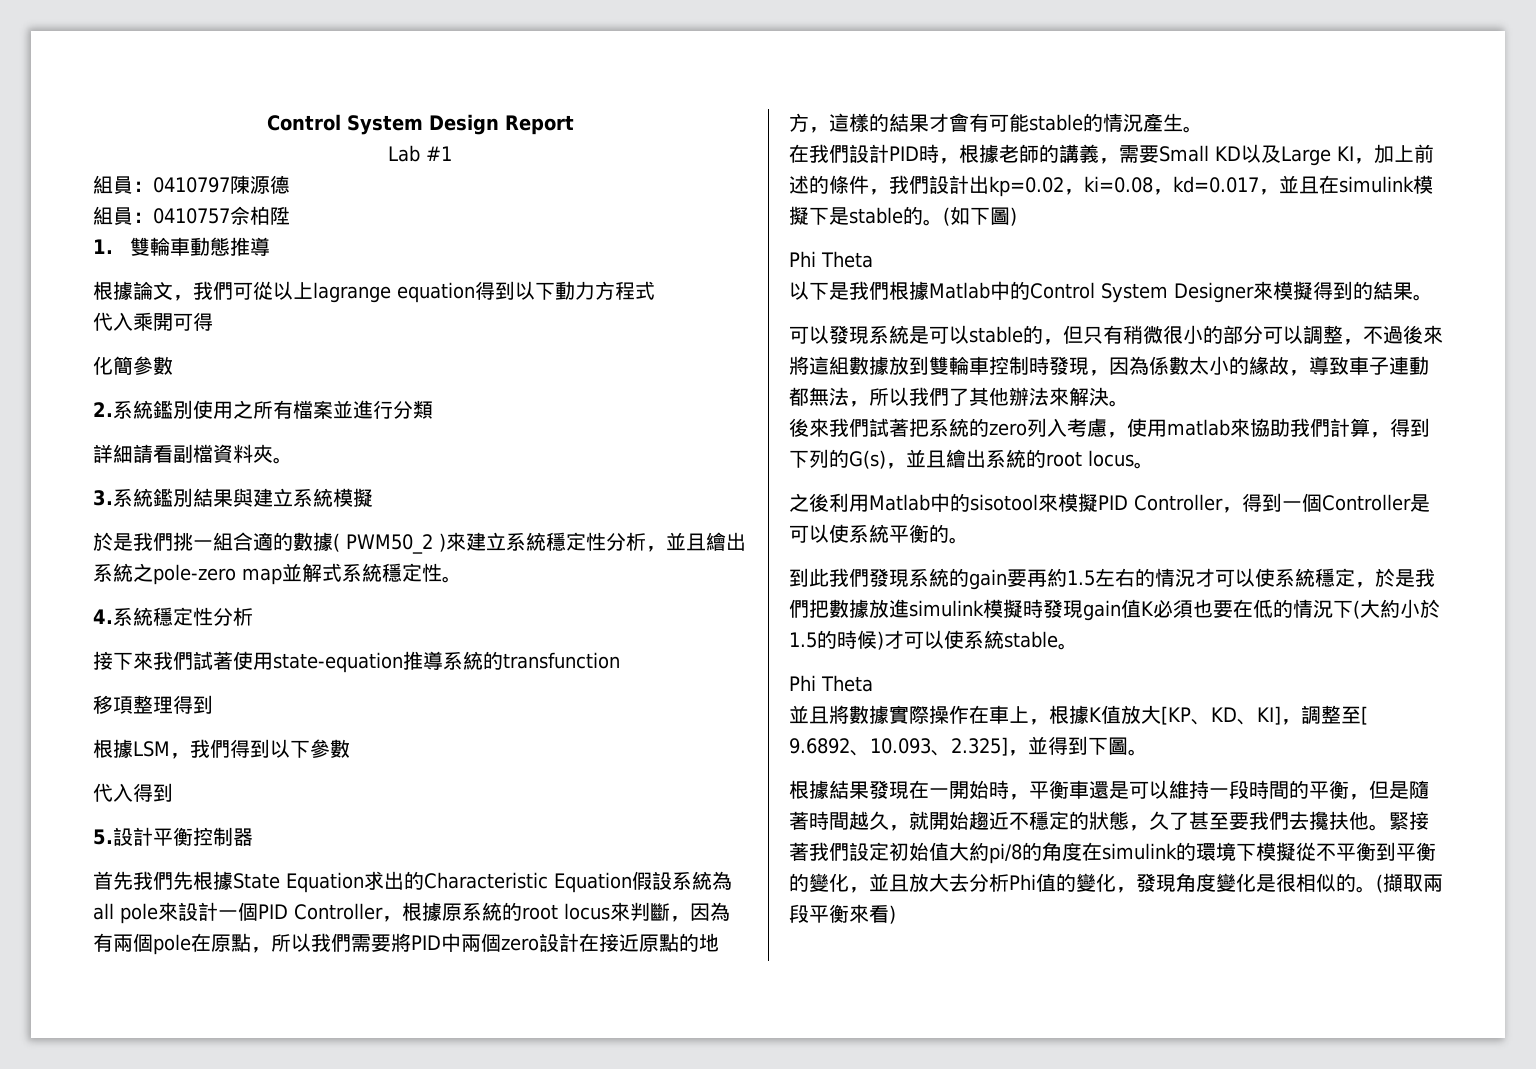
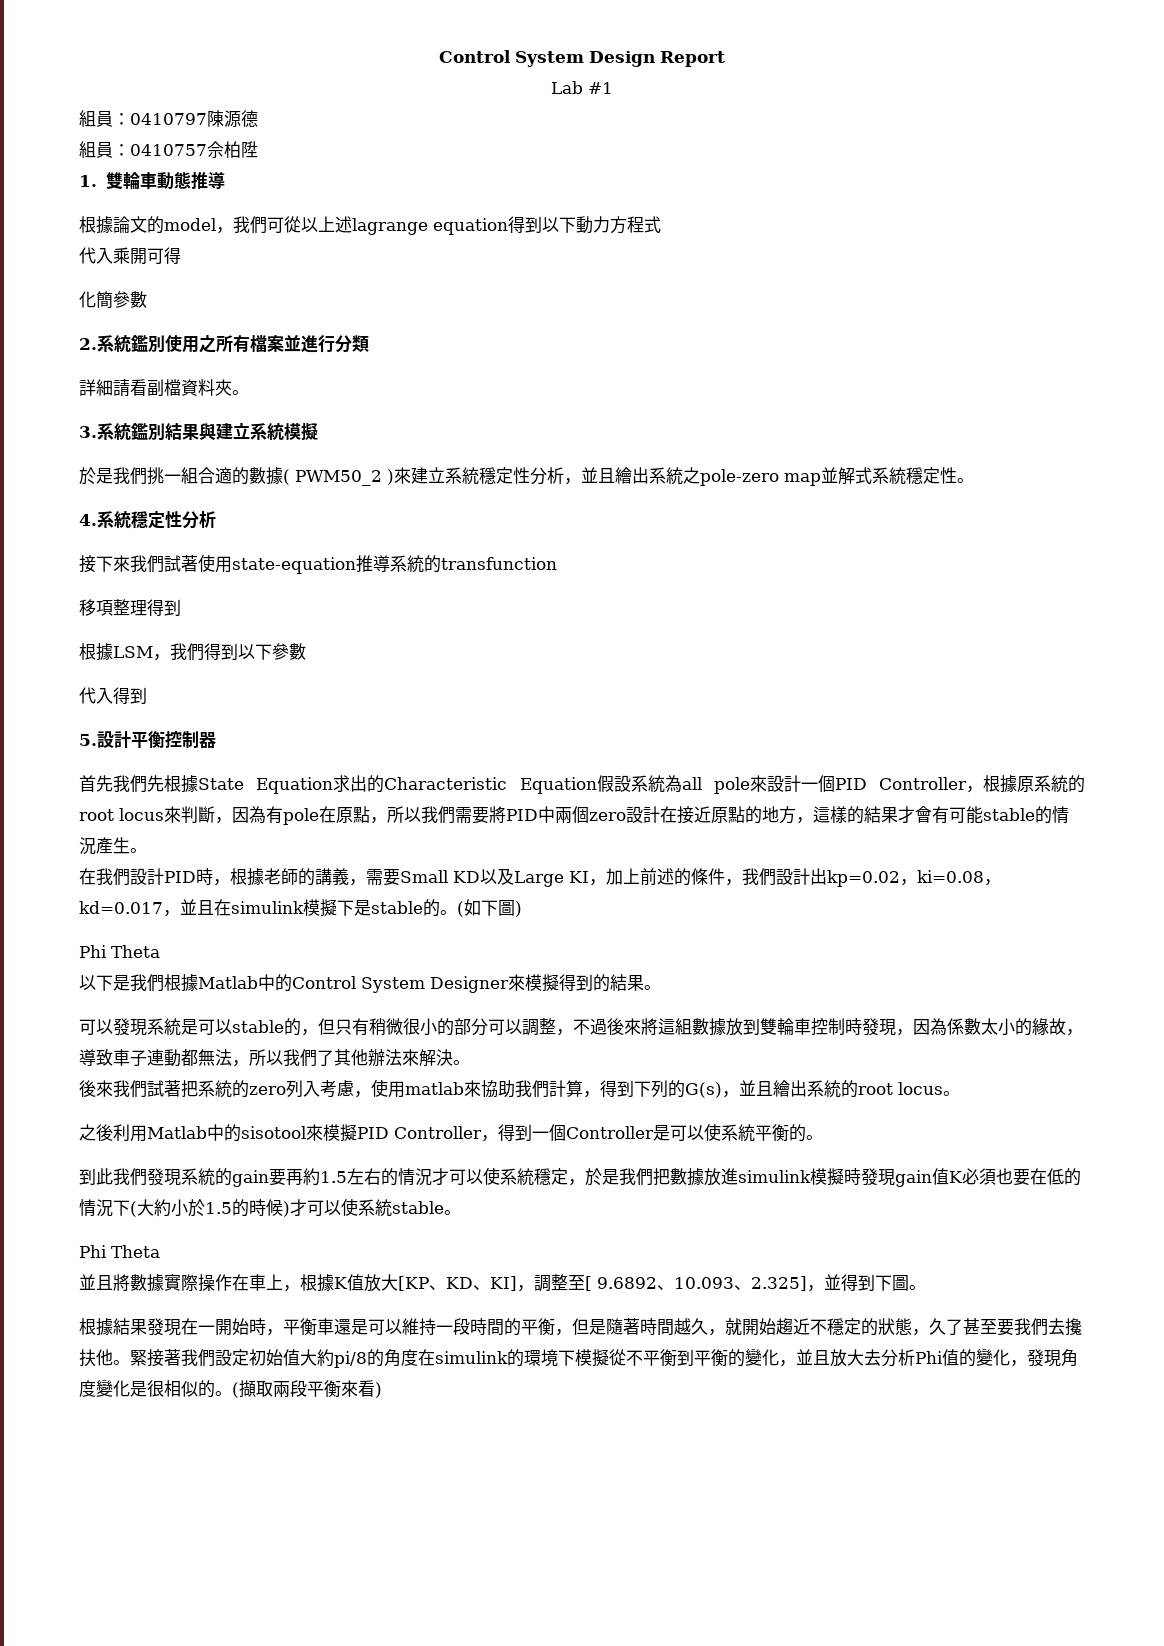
- 根據論文，我們可從以上lagrange equation得到以下動力方程式
+ 根據論文的model，我們可從以上述lagrange equation得到以下動力方程式
- 首先我們先根據State Equation求出的Characteristic Equation假設系統為all pole來設計一個PID Controller，根據原系統的root locus來判斷，因為有兩個pole在原點，所以我們需要將PID中兩個zero設計在接近原點的地方，這樣的結果才會有可能stable的情況產生。
+ 首先我們先根據State Equation求出的Characteristic Equation假設系統為all pole來設計一個PID Controller，根據原系統的root locus來判斷，因為有pole在原點，所以我們需要將PID中兩個zero設計在接近原點的地方，這樣的結果才會有可能stable的情況產生。

